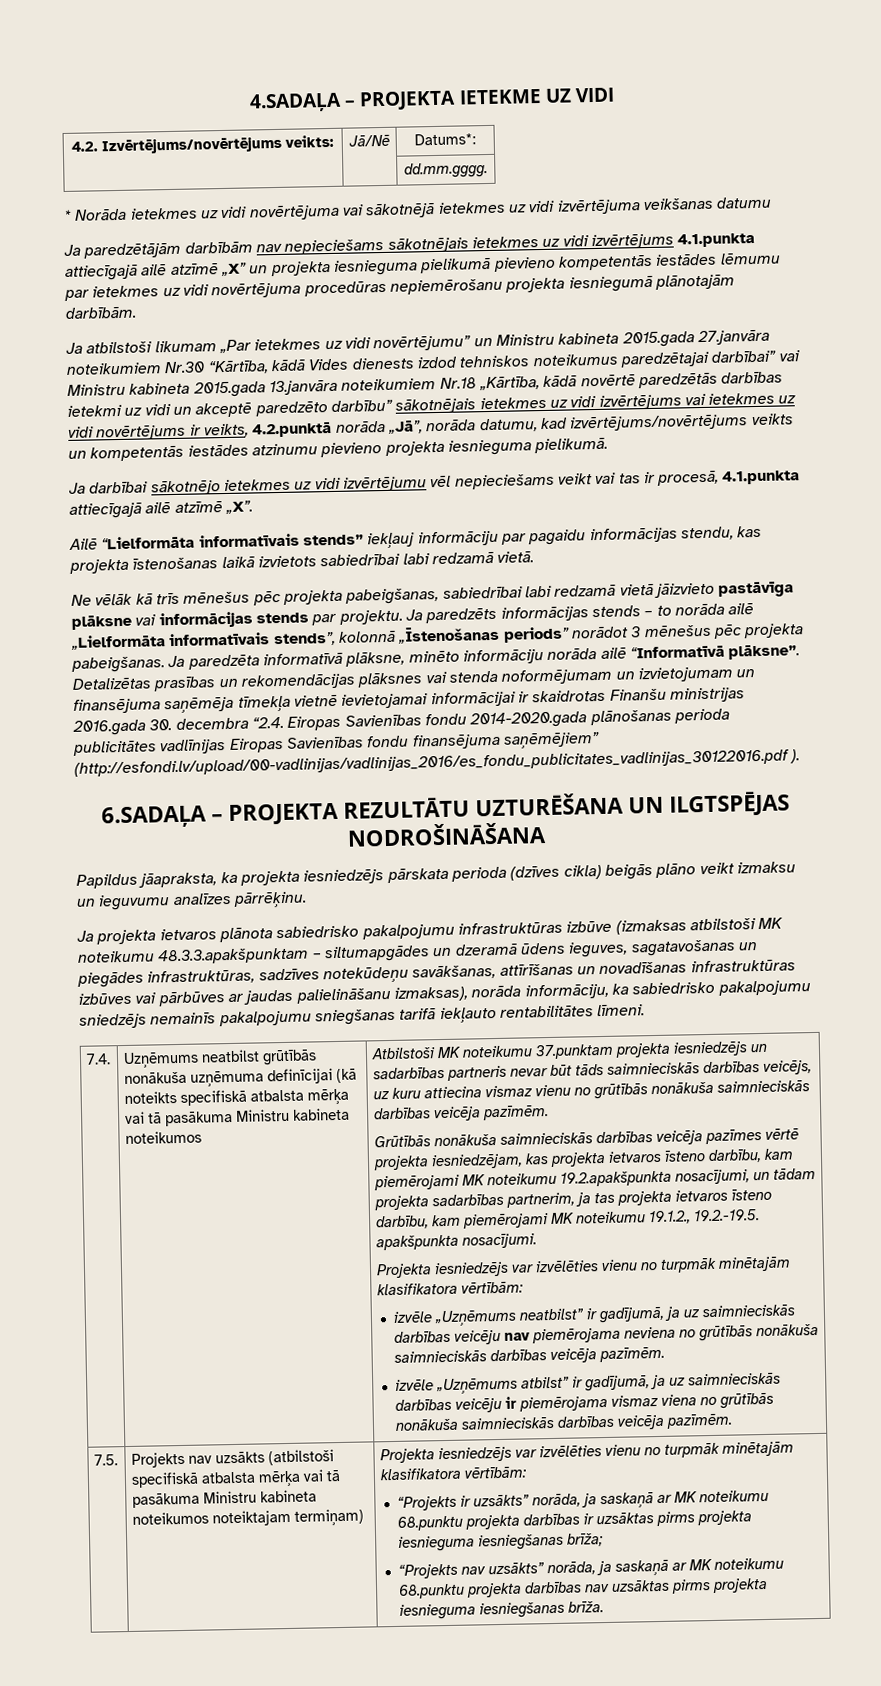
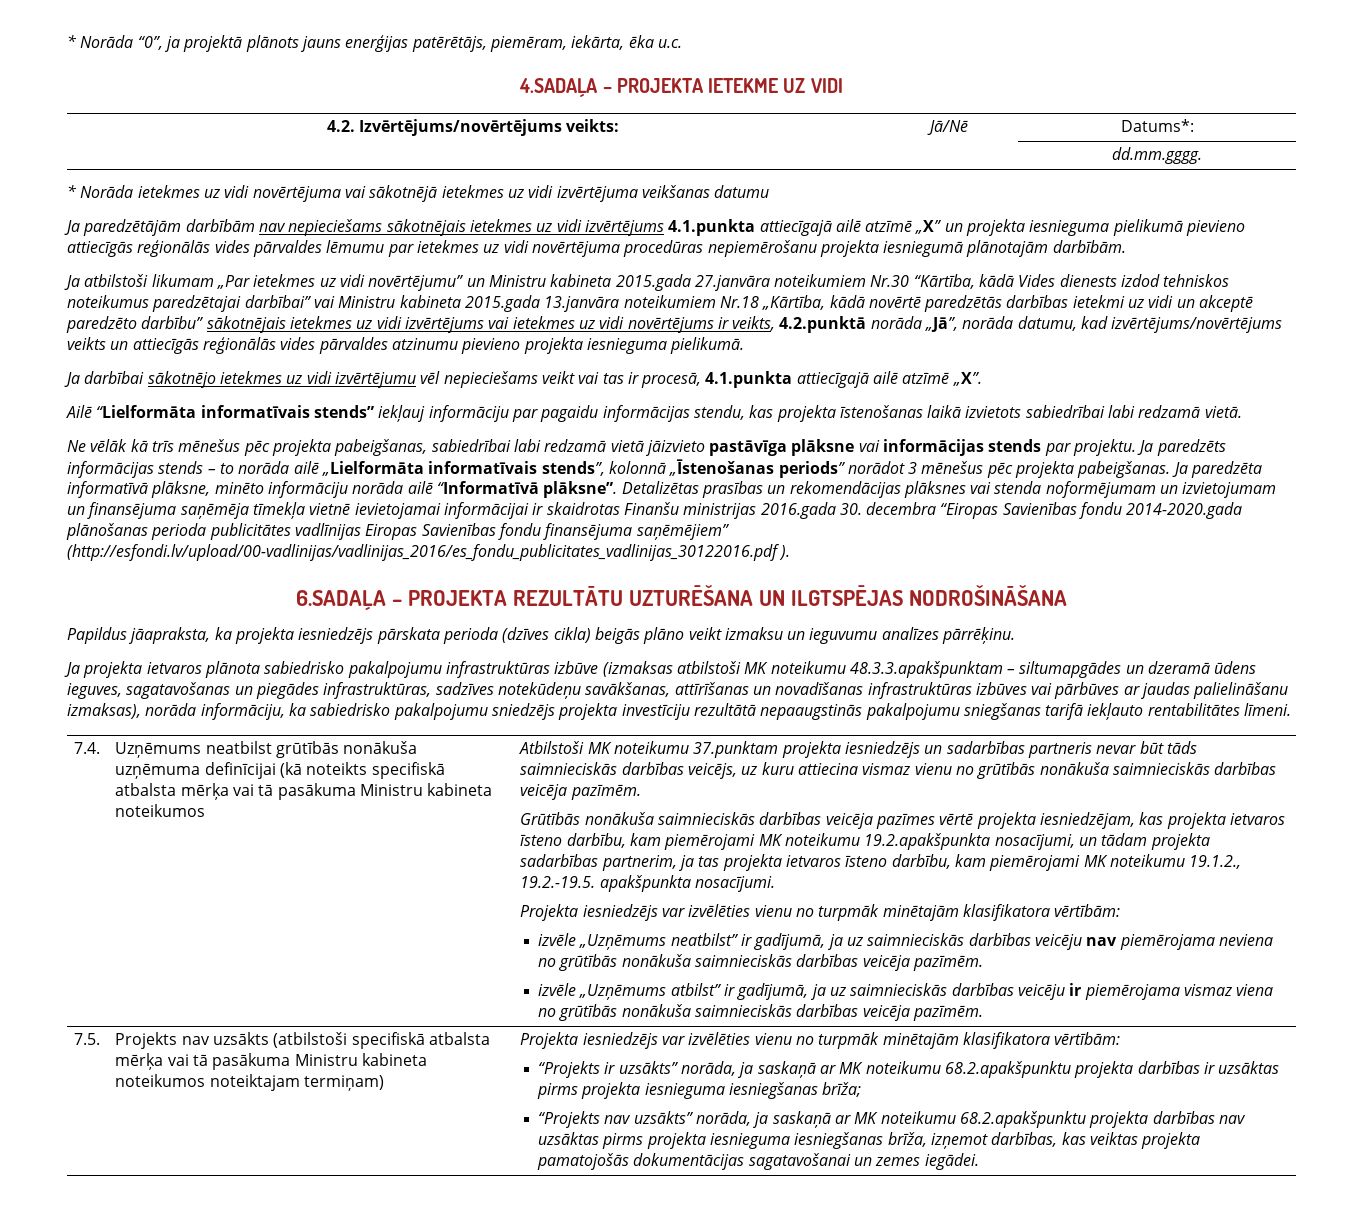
+ * Norāda “0”, ja projektā plānots jauns enerģijas patērētājs, piemēram, iekārta, ēka u.c.
- Ja paredzētājām darbībām nav nepieciešams sākotnējais ietekmes uz vidi izvērtējums 4.1.punkta attiecīgajā ailē atzīmē „X” un projekta iesnieguma pielikumā pievieno kompetentās iestādes lēmumu par ietekmes uz vidi novērtējuma procedūras nepiemērošanu projekta iesniegumā plānotajām darbībām.
+ Ja paredzētājām darbībām nav nepieciešams sākotnējais ietekmes uz vidi izvērtējums 4.1.punkta attiecīgajā ailē atzīmē „X” un projekta iesnieguma pielikumā pievieno attiecīgās reģionālās vides pārvaldes lēmumu par ietekmes uz vidi novērtējuma procedūras nepiemērošanu projekta iesniegumā plānotajām darbībām.
- Ja atbilstoši likumam „Par ietekmes uz vidi novērtējumu” un Ministru kabineta 2015.gada 27.janvāra noteikumiem Nr.30 “Kārtība, kādā Vides dienests izdod tehniskos noteikumus paredzētajai darbībai” vai Ministru kabineta 2015.gada 13.janvāra noteikumiem Nr.18 „Kārtība, kādā novērtē paredzētās darbības ietekmi uz vidi un akceptē paredzēto darbību” sākotnējais ietekmes uz vidi izvērtējums vai ietekmes uz vidi novērtējums ir veikts, 4.2.punktā norāda „Jā”, norāda datumu, kad izvērtējums/novērtējums veikts un kompetentās iestādes atzinumu pievieno projekta iesnieguma pielikumā.
+ Ja atbilstoši likumam „Par ietekmes uz vidi novērtējumu” un Ministru kabineta 2015.gada 27.janvāra noteikumiem Nr.30 “Kārtība, kādā Vides dienests izdod tehniskos noteikumus paredzētajai darbībai” vai Ministru kabineta 2015.gada 13.janvāra noteikumiem Nr.18 „Kārtība, kādā novērtē paredzētās darbības ietekmi uz vidi un akceptē paredzēto darbību” sākotnējais ietekmes uz vidi izvērtējums vai ietekmes uz vidi novērtējums ir veikts, 4.2.punktā norāda „Jā”, norāda datumu, kad izvērtējums/novērtējums veikts un attiecīgās reģionālās vides pārvaldes atzinumu pievieno projekta iesnieguma pielikumā.
- Detalizētas prasības un rekomendācijas plāksnes vai stenda noformējumam un izvietojumam un finansējuma saņēmēja tīmekļa vietnē ievietojamai informācijai ir skaidrotas Finanšu ministrijas 2016.gada 30. decembra “2.4. Eiropas Savienības fondu 2014-2020.gada plānošanas perioda publicitātes vadlīnijas Eiropas Savienības fondu finansējuma saņēmējiem” (http://esfondi.lv/upload/00-vadlinijas/vadlinijas_2016/es_fondu_publicitates_vadlinijas_30122016.pdf ).
+ Detalizētas prasības un rekomendācijas plāksnes vai stenda noformējumam un izvietojumam un finansējuma saņēmēja tīmekļa vietnē ievietojamai informācijai ir skaidrotas Finanšu ministrijas 2016.gada 30. decembra “Eiropas Savienības fondu 2014-2020.gada plānošanas perioda publicitātes vadlīnijas Eiropas Savienības fondu finansējuma saņēmējiem” (http://esfondi.lv/upload/00-vadlinijas/vadlinijas_2016/es_fondu_publicitates_vadlinijas_30122016.pdf ).
- Ja projekta ietvaros plānota sabiedrisko pakalpojumu infrastruktūras izbūve (izmaksas atbilstoši MK noteikumu 48.3.3.apakšpunktam – siltumapgādes un dzeramā ūdens ieguves, sagatavošanas un piegādes infrastruktūras, sadzīves notekūdeņu savākšanas, attīrīšanas un novadīšanas infrastruktūras izbūves vai pārbūves ar jaudas palielināšanu izmaksas), norāda informāciju, ka sabiedrisko pakalpojumu sniedzējs nemainīs pakalpojumu sniegšanas tarifā iekļauto rentabilitātes līmeni.
+ Ja projekta ietvaros plānota sabiedrisko pakalpojumu infrastruktūras izbūve (izmaksas atbilstoši MK noteikumu 48.3.3.apakšpunktam – siltumapgādes un dzeramā ūdens ieguves, sagatavošanas un piegādes infrastruktūras, sadzīves notekūdeņu savākšanas, attīrīšanas un novadīšanas infrastruktūras izbūves vai pārbūves ar jaudas palielināšanu izmaksas), norāda informāciju, ka sabiedrisko pakalpojumu sniedzējs projekta investīciju rezultātā nepaaugstinās pakalpojumu sniegšanas tarifā iekļauto rentabilitātes līmeni.
- “Projekts ir uzsākts” norāda, ja saskaņā ar MK noteikumu 68.punktu projekta darbības ir uzsāktas pirms projekta iesnieguma iesniegšanas brīža;
+ “Projekts ir uzsākts” norāda, ja saskaņā ar MK noteikumu 68.2.apakšpunktu projekta darbības ir uzsāktas pirms projekta iesnieguma iesniegšanas brīža;
- “Projekts nav uzsākts” norāda, ja saskaņā ar MK noteikumu 68.punktu projekta darbības nav uzsāktas pirms projekta iesnieguma iesniegšanas brīža.
+ “Projekts nav uzsākts” norāda, ja saskaņā ar MK noteikumu 68.2.apakšpunktu projekta darbības nav uzsāktas pirms projekta iesnieguma iesniegšanas brīža, izņemot darbības, kas veiktas projekta pamatojošās dokumentācijas sagatavošanai un zemes iegādei.

